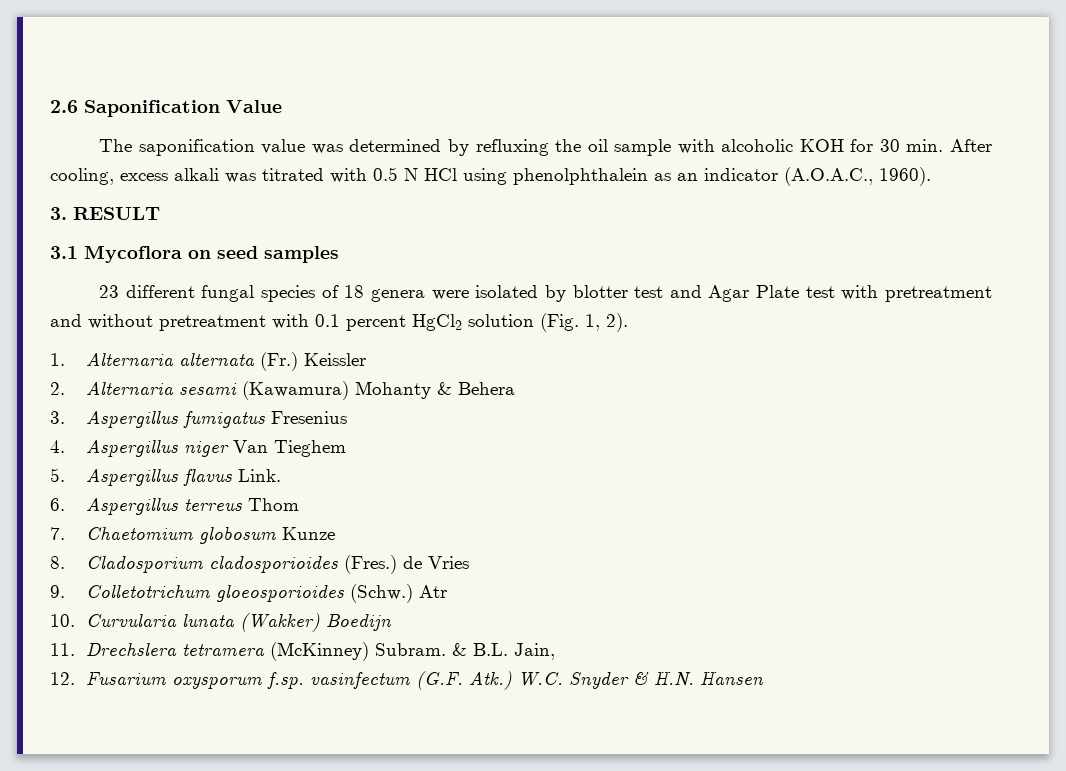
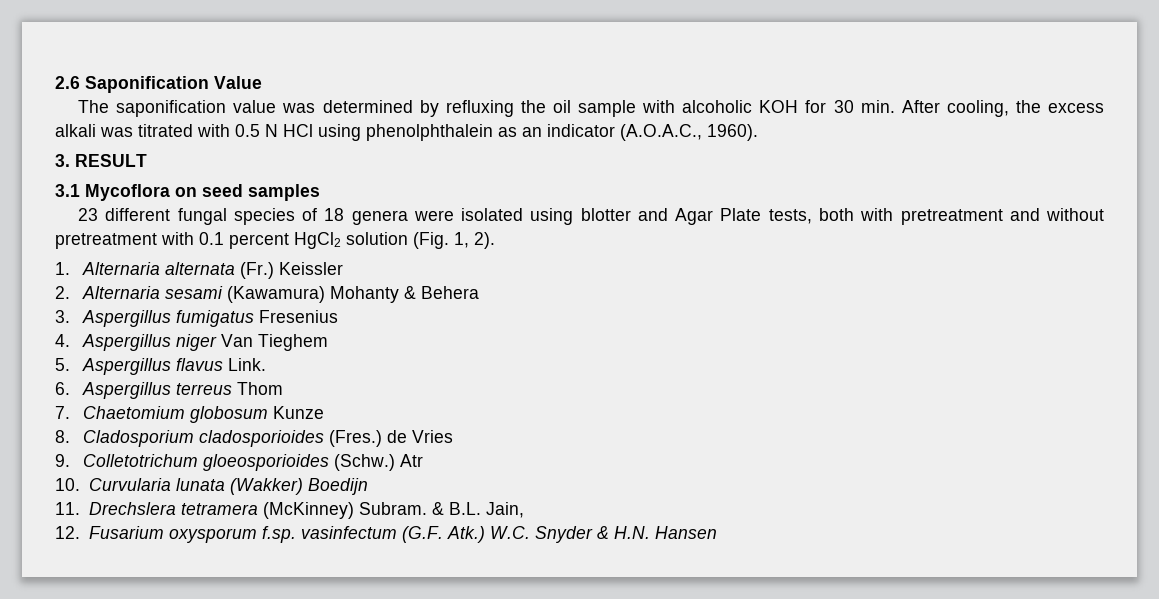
- The saponification value was determined by refluxing the oil sample with alcoholic KOH for 30 min. After cooling, excess alkali was titrated with 0.5 N HCl using phenolphthalein as an indicator (A.O.A.C., 1960).
+ The saponification value was determined by refluxing the oil sample with alcoholic KOH for 30 min. After cooling, the excess alkali was titrated with 0.5 N HCl using phenolphthalein as an indicator (A.O.A.C., 1960).
- 23 different fungal species of 18 genera were isolated by blotter test and Agar Plate test with pretreatment and without pretreatment with 0.1 percent HgCl2 solution (Fig. 1, 2).
+ 23 different fungal species of 18 genera were isolated using blotter and Agar Plate tests, both with pretreatment and without pretreatment with 0.1 percent HgCl2 solution (Fig. 1, 2).

